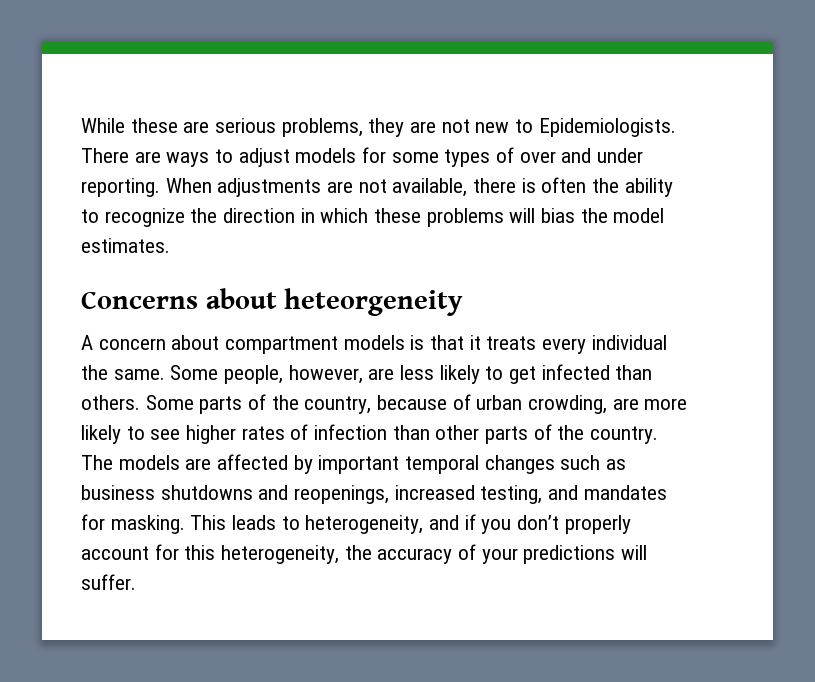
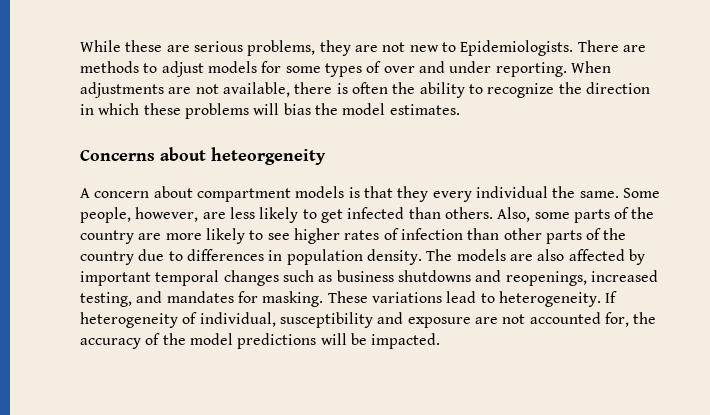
- There are ways to adjust models for some types of over and under reporting.
+ There are methods to adjust models for some types of over and under reporting.
- A concern about compartment models is that it treats every individual the same.
+ A concern about compartment models is that they every individual the same.
- Some parts of the country, because of urban crowding, are more likely to see higher rates of infection than other parts of the country.
+ Also, some parts of the country are more likely to see higher rates of infection than other parts of the country due to differences in population density.
- The models are affected by important temporal changes such as business shutdowns and reopenings, increased testing, and mandates for masking.
+ The models are also affected by important temporal changes such as business shutdowns and reopenings, increased testing, and mandates for masking.
- This leads to heterogeneity, and if you don’t properly account for this heterogeneity, the accuracy of your predictions will suffer.
+ These variations lead to heterogeneity. If heterogeneity of individual, susceptibility and exposure are not accounted for, the accuracy of the model predictions will be impacted.

